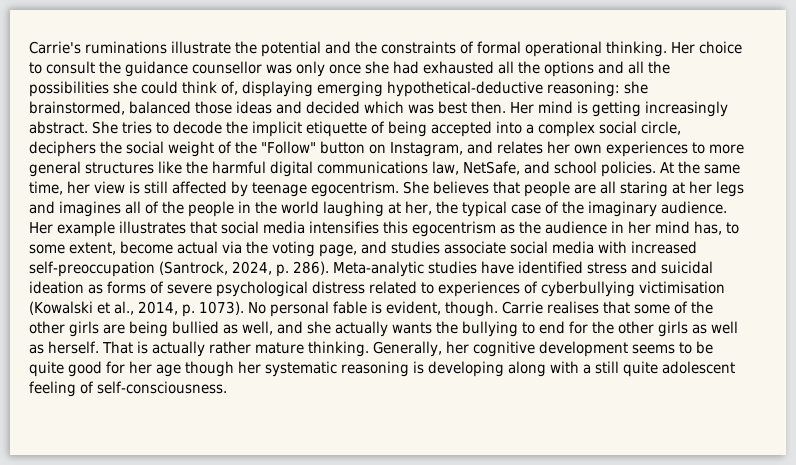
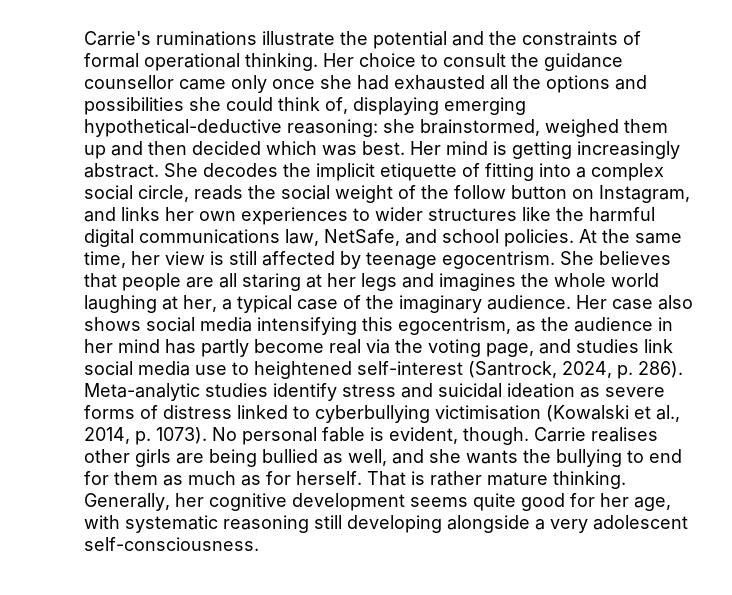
- Her choice to consult the guidance counsellor was only once she had exhausted all the options and all the possibilities she could think of, displaying emerging hypothetical-deductive reasoning: she brainstormed, balanced those ideas and decided which was best then.
+ Her choice to consult the guidance counsellor came only once she had exhausted all the options and possibilities she could think of, displaying emerging hypothetical-deductive reasoning: she brainstormed, weighed them up and then decided which was best.
- She tries to decode the implicit etiquette of being accepted into a complex social circle, deciphers the social weight of the "Follow" button on Instagram, and relates her own experiences to more general structures like the harmful digital communications law, NetSafe, and school policies.
+ She decodes the implicit etiquette of fitting into a complex social circle, reads the social weight of the follow button on Instagram, and links her own experiences to wider structures like the harmful digital communications law, NetSafe, and school policies.
- She believes that people are all staring at her legs and imagines all of the people in the world laughing at her, the typical case of the imaginary audience.
+ She believes that people are all staring at her legs and imagines the whole world laughing at her, a typical case of the imaginary audience.
- Her example illustrates that social media intensifies this egocentrism as the audience in her mind has, to some extent, become actual via the voting page, and studies associate social media with increased self-preoccupation (Santrock, 2024, p. 286).
+ Her case also shows social media intensifying this egocentrism, as the audience in her mind has partly become real via the voting page, and studies link social media use to heightened self-interest (Santrock, 2024, p. 286).
- Meta-analytic studies have identified stress and suicidal ideation as forms of severe psychological distress related to experiences of cyberbullying victimisation (Kowalski et al., 2014, p. 1073).
+ Meta-analytic studies identify stress and suicidal ideation as severe forms of distress linked to cyberbullying victimisation (Kowalski et al., 2014, p. 1073).
- Carrie realises that some of the other girls are being bullied as well, and she actually wants the bullying to end for the other girls as well as herself.
+ Carrie realises other girls are being bullied as well, and she wants the bullying to end for them as much as for herself.
- That is actually rather mature thinking.
+ That is rather mature thinking.
- Generally, her cognitive development seems to be quite good for her age though her systematic reasoning is developing along with a still quite adolescent feeling of self-consciousness.
+ Generally, her cognitive development seems quite good for her age, with systematic reasoning still developing alongside a very adolescent self-consciousness.

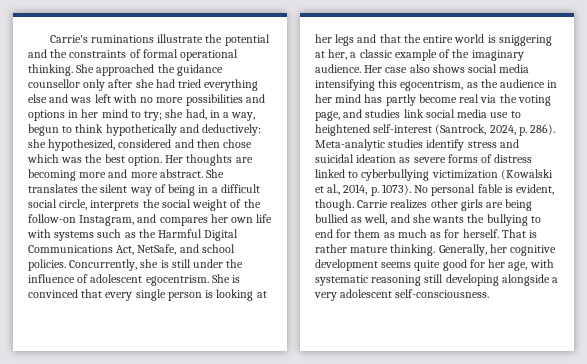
- Her choice to consult the guidance counsellor came only once she had exhausted all the options and possibilities she could think of, displaying emerging hypothetical-deductive reasoning: she brainstormed, weighed them up and then decided which was best. Her mind is getting increasingly abstract. She decodes the implicit etiquette of fitting into a complex social circle, reads the social weight of the follow button on Instagram, and links her own experiences to wider structures like the harmful digital communications law, NetSafe, and school policies. At the same time, her view is still affected by teenage egocentrism. She believes that people are all staring at her legs and imagines the whole world laughing at her, a typical case of the imaginary audience.
+ She approached the guidance counsellor only after she had tried everything else and was left with no more possibilities and options in her mind to try; she had, in a way, begun to think hypothetically and deductively: she hypothesized, considered and then chose which was the best option. Her thoughts are becoming more and more abstract. She translates the silent way of being in a difficult social circle, interprets the social weight of the follow-on Instagram, and compares her own life with systems such as the Harmful Digital Communications Act, NetSafe, and school policies. Concurrently, she is still under the influence of adolescent egocentrism. She is convinced that every single person is looking at her legs and that the entire world is sniggering at her, a classic example of the imaginary audience.
- Meta-analytic studies identify stress and suicidal ideation as severe forms of distress linked to cyberbullying victimisation (Kowalski et al., 2014, p. 1073).
+ Meta-analytic studies identify stress and suicidal ideation as severe forms of distress linked to cyberbullying victimization (Kowalski et al., 2014, p. 1073).
- Carrie realises other girls are being bullied as well, and she wants the bullying to end for them as much as for herself.
+ Carrie realizes other girls are being bullied as well, and she wants the bullying to end for them as much as for herself.

